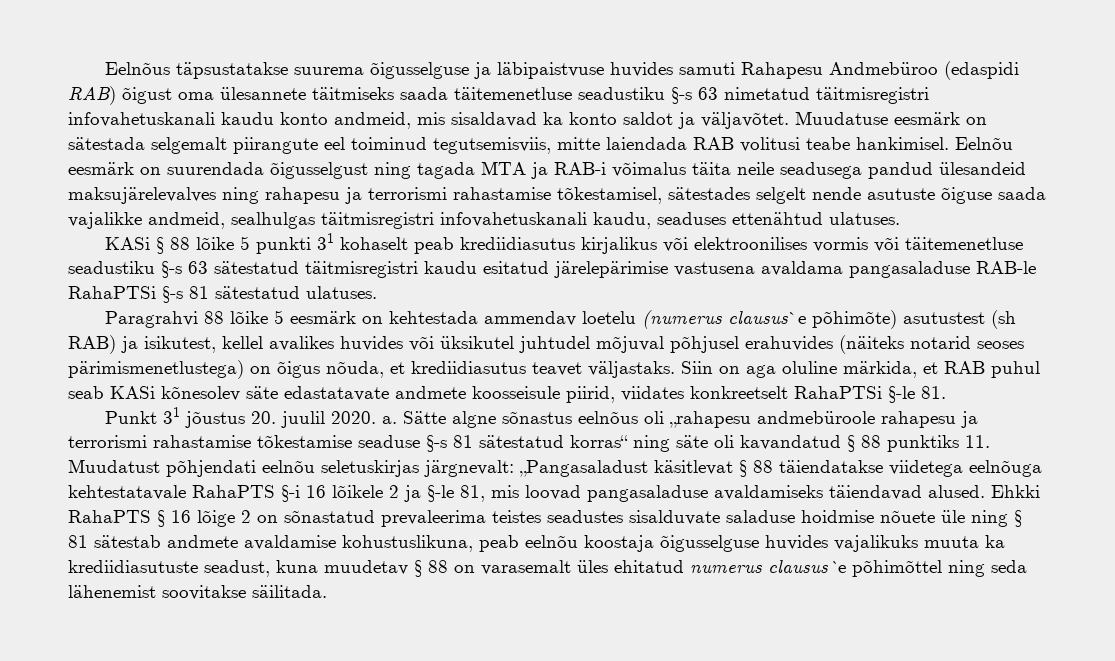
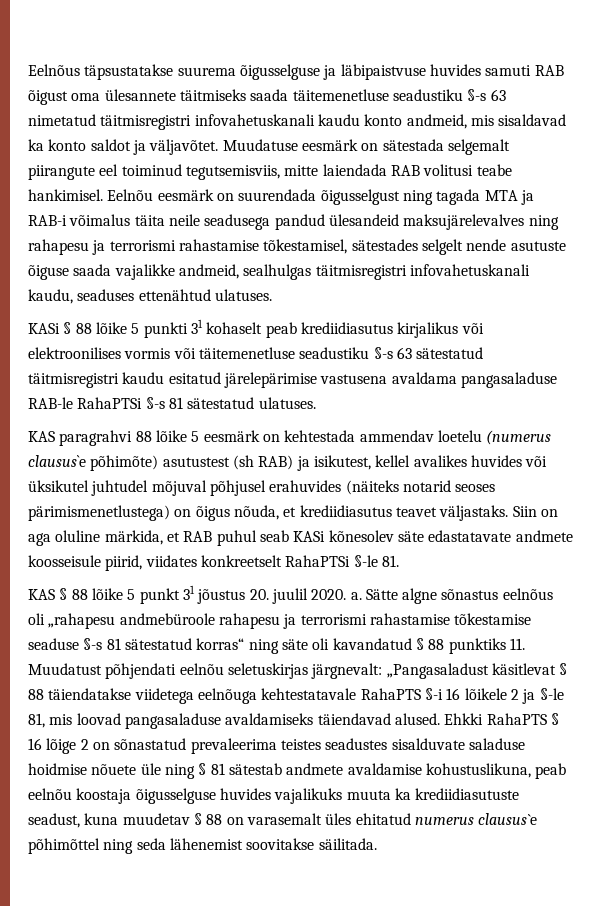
- Eelnõus täpsustatakse suurema õigusselguse ja läbipaistvuse huvides samuti Rahapesu Andmebüroo (edaspidi RAB) õigust oma ülesannete täitmiseks saada täitemenetluse seadustiku §-s 63 nimetatud täitmisregistri infovahetuskanali kaudu konto andmeid, mis sisaldavad ka konto saldot ja väljavõtet.
+ Eelnõus täpsustatakse suurema õigusselguse ja läbipaistvuse huvides samuti RAB õigust oma ülesannete täitmiseks saada täitemenetluse seadustiku §-s 63 nimetatud täitmisregistri infovahetuskanali kaudu konto andmeid, mis sisaldavad ka konto saldot ja väljavõtet.
- Paragrahvi 88 lõike 5 eesmärk on kehtestada ammendav loetelu (numerus clausus`e põhimõte) asutustest (sh RAB) ja isikutest, kellel avalikes huvides või üksikutel juhtudel mõjuval põhjusel erahuvides (näiteks notarid seoses pärimismenetlustega) on õigus nõuda, et krediidiasutus teavet väljastaks.
+ KAS paragrahvi 88 lõike 5 eesmärk on kehtestada ammendav loetelu (numerus clausus`e põhimõte) asutustest (sh RAB) ja isikutest, kellel avalikes huvides või üksikutel juhtudel mõjuval põhjusel erahuvides (näiteks notarid seoses pärimismenetlustega) on õigus nõuda, et krediidiasutus teavet väljastaks.
- Punkt 31 jõustus 20. juulil 2020. a.
+ KAS § 88 lõike 5 punkt 31 jõustus 20. juulil 2020. a.

